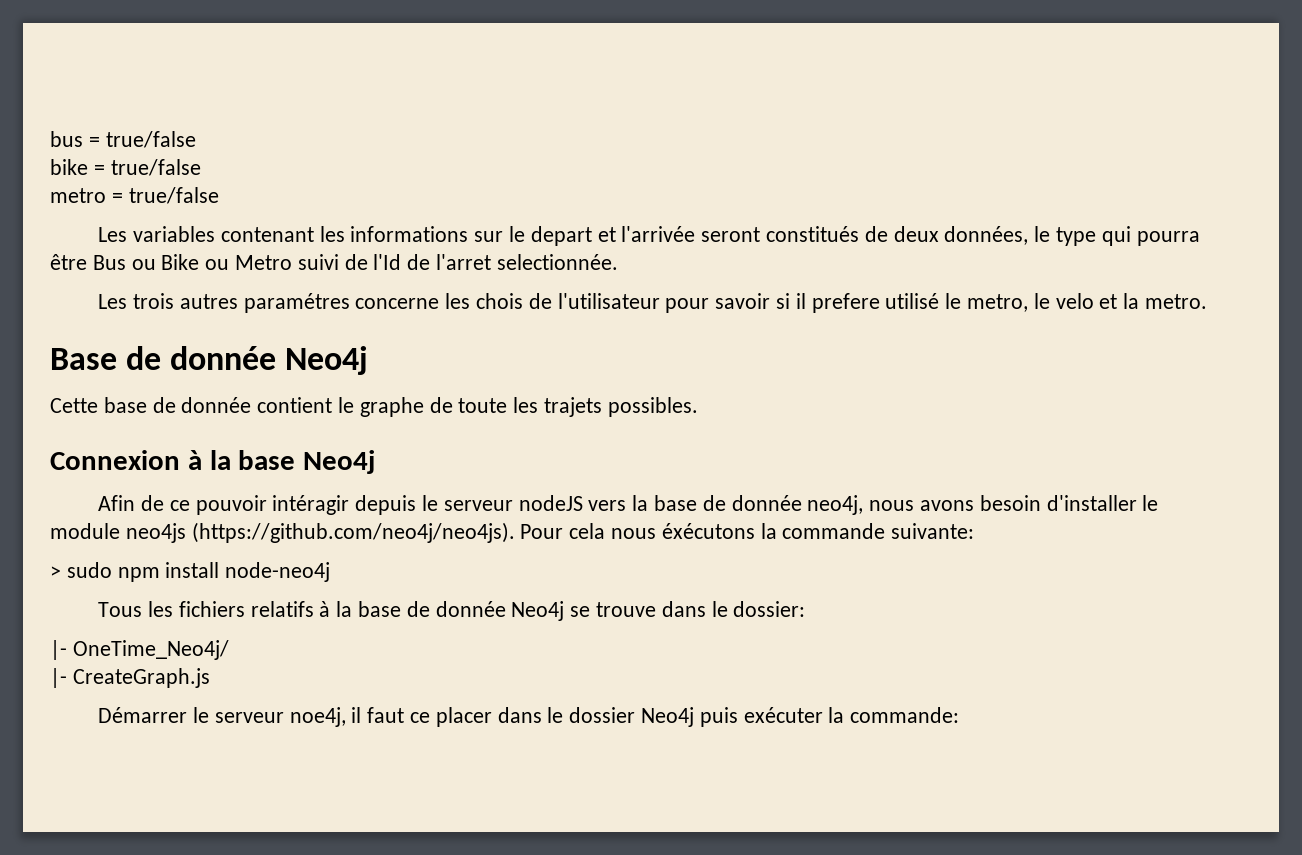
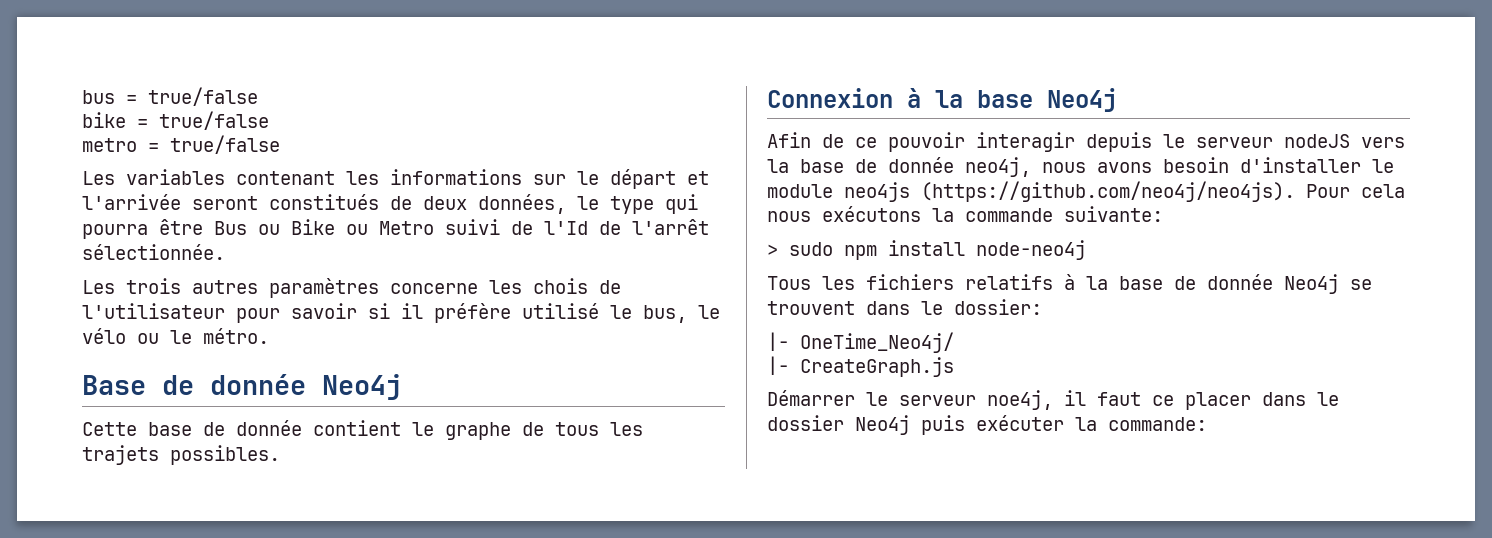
- Les variables contenant les informations sur le depart et l'arrivée seront constitués de deux données, le type qui pourra être Bus ou Bike ou Metro suivi de l'Id de l'arret selectionnée.
+ Les variables contenant les informations sur le départ et l'arrivée seront constitués de deux données, le type qui pourra être Bus ou Bike ou Metro suivi de l'Id de l'arrêt sélectionnée.
- Les trois autres paramétres concerne les chois de l'utilisateur pour savoir si il prefere utilisé le metro, le velo et la metro.
+ Les trois autres paramètres concerne les chois de l'utilisateur pour savoir si il préfère utilisé le bus, le vélo ou le métro.
- Cette base de donnée contient le graphe de toute les trajets possibles.
+ Cette base de donnée contient le graphe de tous les trajets possibles.
- Afin de ce pouvoir intéragir depuis le serveur nodeJS vers la base de donnée neo4j, nous avons besoin d'installer le module neo4js (https://github.com/neo4j/neo4js). Pour cela nous éxécutons la commande suivante:
+ Afin de ce pouvoir interagir depuis le serveur nodeJS vers la base de donnée neo4j, nous avons besoin d'installer le module neo4js (https://github.com/neo4j/neo4js). Pour cela nous exécutons la commande suivante:
- Tous les fichiers relatifs à la base de donnée Neo4j se trouve dans le dossier:
+ Tous les fichiers relatifs à la base de donnée Neo4j se trouvent dans le dossier:

